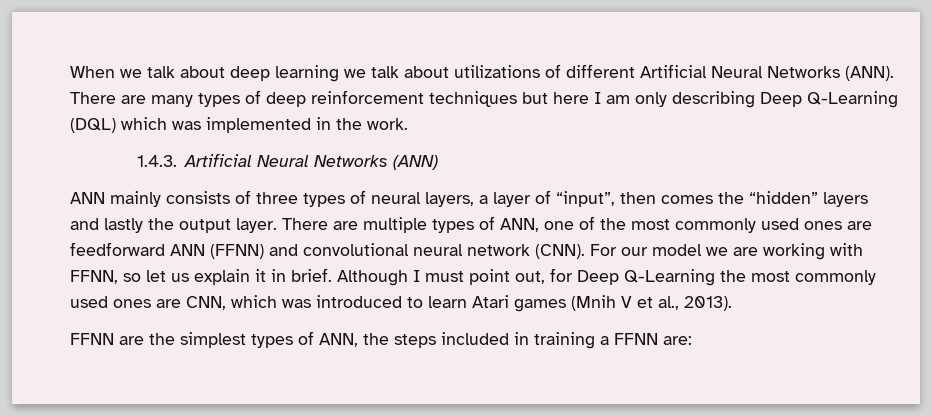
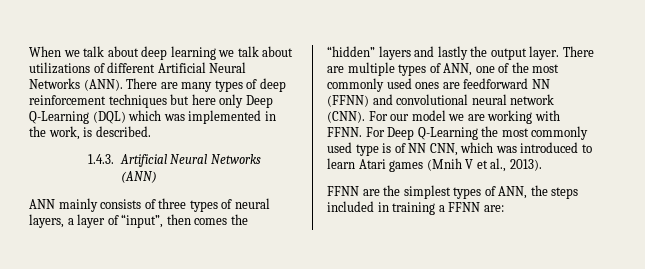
- There are many types of deep reinforcement techniques but here I am only describing Deep Q-Learning (DQL) which was implemented in the work.
+ There are many types of deep reinforcement techniques but here only Deep Q-Learning (DQL) which was implemented in the work, is described.
- There are multiple types of ANN, one of the most commonly used ones are feedforward ANN (FFNN) and convolutional neural network (CNN).
+ There are multiple types of ANN, one of the most commonly used ones are feedforward NN (FFNN) and convolutional neural network (CNN).
- For our model we are working with FFNN, so let us explain it in brief. Although I must point out, for Deep Q-Learning the most commonly used ones are CNN, which was introduced to learn Atari games (Mnih V et al., 2013).
+ For our model we are working with FFNN. For Deep Q-Learning the most commonly used type is of NN CNN, which was introduced to learn Atari games (Mnih V et al., 2013).

